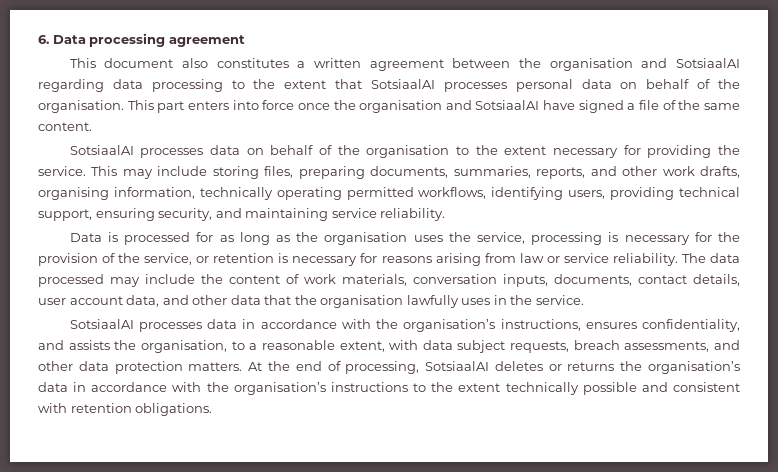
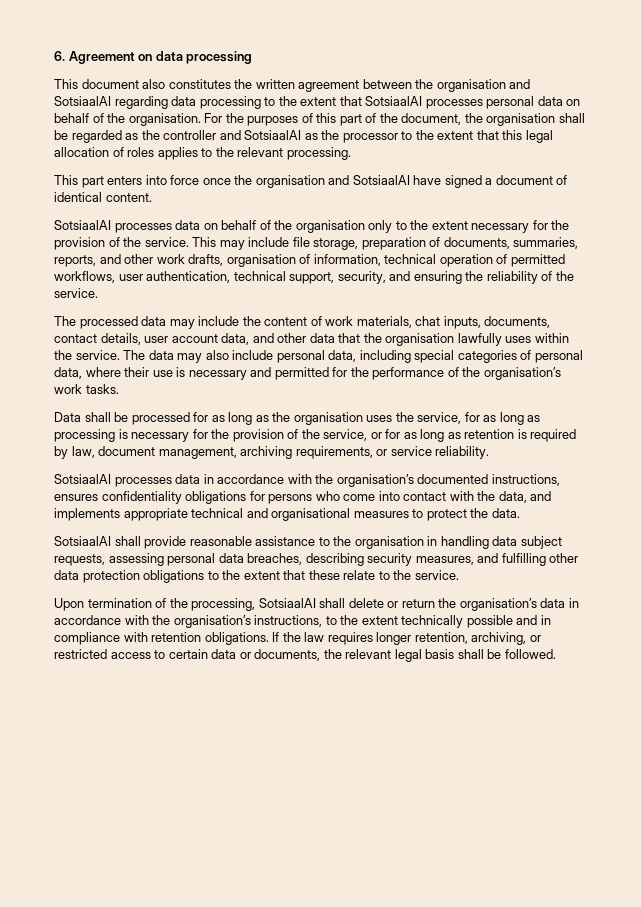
- 6. Data processing agreement
+ 6. Agreement on data processing
- This document also constitutes a written agreement between the organisation and SotsiaalAI regarding data processing to the extent that SotsiaalAI processes personal data on behalf of the organisation. This part enters into force once the organisation and SotsiaalAI have signed a file of the same content.
+ This document also constitutes the written agreement between the organisation and SotsiaalAI regarding data processing to the extent that SotsiaalAI processes personal data on behalf of the organisation. For the purposes of this part of the document, the organisation shall be regarded as the controller and SotsiaalAI as the processor to the extent that this legal allocation of roles applies to the relevant processing.
+ This part enters into force once the organisation and SotsiaalAI have signed a document of identical content.
- SotsiaalAI processes data on behalf of the organisation to the extent necessary for providing the service.
+ SotsiaalAI processes data on behalf of the organisation only to the extent necessary for the provision of the service.
- This may include storing files, preparing documents, summaries, reports, and other work drafts, organising information, technically operating permitted workflows, identifying users, providing technical support, ensuring security, and maintaining service reliability.
- Data is processed for as long as the organisation uses the service, processing is necessary for the provision of the service, or retention is necessary for reasons arising from law or service reliability. The data processed may include the content of work materials, conversation inputs, documents, contact details, user account data, and other data that the organisation lawfully uses in the service.
+ This may include file storage, preparation of documents, summaries, reports, and other work drafts, organisation of information, technical operation of permitted workflows, user authentication, technical support, security, and ensuring the reliability of the service.
+ The processed data may include the content of work materials, chat inputs, documents, contact details, user account data, and other data that the organisation lawfully uses within the service. The data may also include personal data, including special categories of personal data, where their use is necessary and permitted for the performance of the organisation’s work tasks.
+ Data shall be processed for as long as the organisation uses the service, for as long as processing is necessary for the provision of the service, or for as long as retention is required by law, document management, archiving requirements, or service reliability.
- SotsiaalAI processes data in accordance with the organisation’s instructions, ensures confidentiality, and assists the organisation, to a reasonable extent, with data subject requests, breach assessments, and other data protection matters. At the end of processing, SotsiaalAI deletes or returns the organisation’s data in accordance with the organisation’s instructions to the extent technically possible and consistent with retention obligations.
+ SotsiaalAI processes data in accordance with the organisation’s documented instructions, ensures confidentiality obligations for persons who come into contact with the data, and implements appropriate technical and organisational measures to protect the data.
+ SotsiaalAI shall provide reasonable assistance to the organisation in handling data subject requests, assessing personal data breaches, describing security measures, and fulfilling other data protection obligations to the extent that these relate to the service.
+ Upon termination of the processing, SotsiaalAI shall delete or return the organisation’s data in accordance with the organisation’s instructions, to the extent technically possible and in compliance with retention obligations.
+ If the law requires longer retention, archiving, or restricted access to certain data or documents, the relevant legal basis shall be followed.

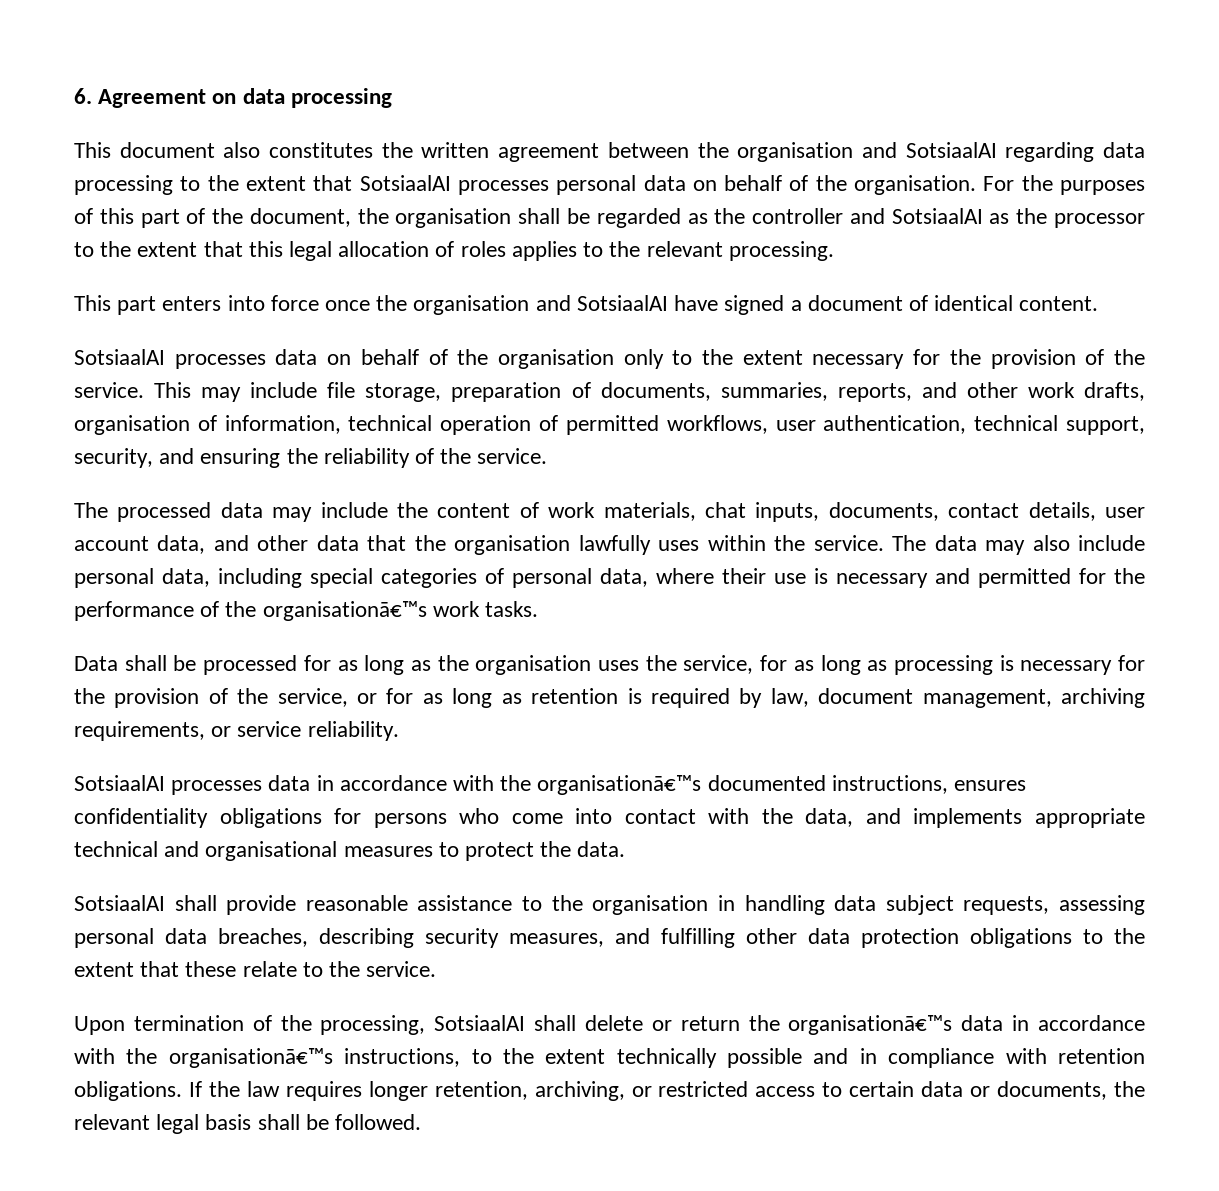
- The data may also include personal data, including special categories of personal data, where their use is necessary and permitted for the performance of the organisation’s work tasks.
+ The data may also include personal data, including special categories of personal data, where their use is necessary and permitted for the performance of the organisationā€™s work tasks.
- SotsiaalAI processes data in accordance with the organisation’s documented instructions, ensures confidentiality obligations for persons who come into contact with the data, and implements appropriate technical and organisational measures to protect the data.
+ SotsiaalAI processes data in accordance with the organisationā€™s documented instructions, ensures confidentiality obligations for persons who come into contact with the data, and implements appropriate technical and organisational measures to protect the data.
- Upon termination of the processing, SotsiaalAI shall delete or return the organisation’s data in accordance with the organisation’s instructions, to the extent technically possible and in compliance with retention obligations.
+ Upon termination of the processing, SotsiaalAI shall delete or return the organisationā€™s data in accordance with the organisationā€™s instructions, to the extent technically possible and in compliance with retention obligations.

